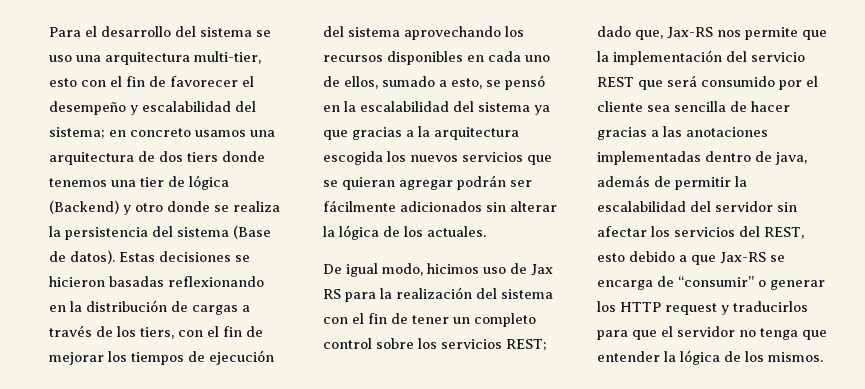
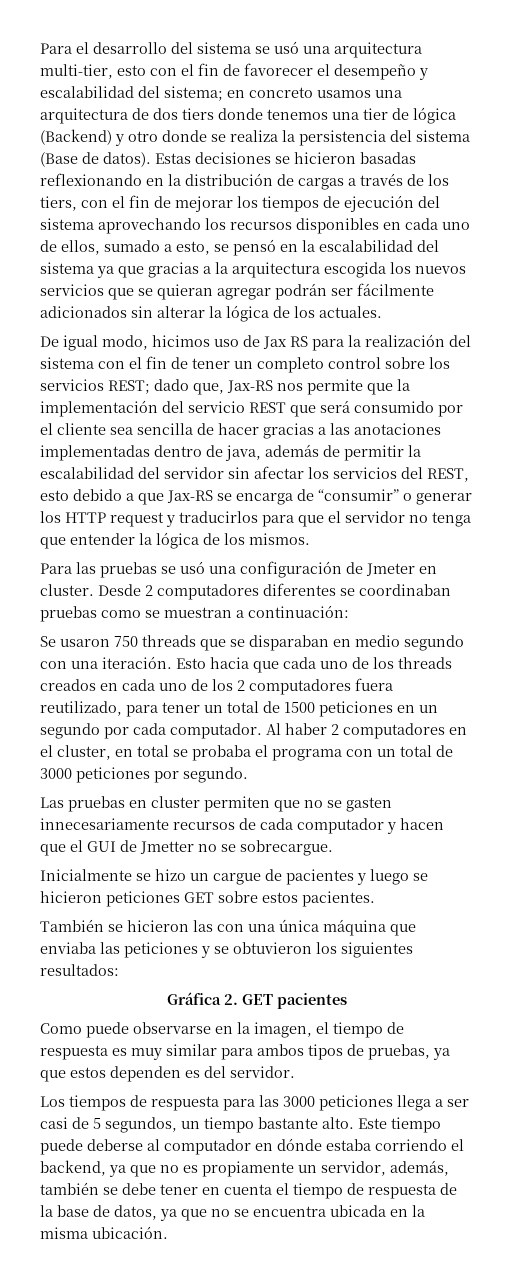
- Para el desarrollo del sistema se uso una arquitectura multi-tier, esto con el fin de favorecer el desempeño y escalabilidad del sistema; en concreto usamos una arquitectura de dos tiers donde tenemos una tier de lógica (Backend) y otro donde se realiza la persistencia del sistema (Base de datos).
+ Para el desarrollo del sistema se usó una arquitectura multi-tier, esto con el fin de favorecer el desempeño y escalabilidad del sistema; en concreto usamos una arquitectura de dos tiers donde tenemos una tier de lógica (Backend) y otro donde se realiza la persistencia del sistema (Base de datos).
+ Para las pruebas se usó una configuración de Jmeter en cluster. Desde 2 computadores diferentes se coordinaban pruebas como se muestran a continuación:
+ Se usaron 750 threads que se disparaban en medio segundo con una iteración. Esto hacia que cada uno de los threads creados en cada uno de los 2 computadores fuera reutilizado, para tener un total de 1500 peticiones en un segundo por cada computador. Al haber 2 computadores en el cluster, en total se probaba el programa con un total de 3000 peticiones por segundo.
+ Las pruebas en cluster permiten que no se gasten innecesariamente recursos de cada computador y hacen que el GUI de Jmetter no se sobrecargue.
+ Inicialmente se hizo un cargue de pacientes y luego se hicieron peticiones GET sobre estos pacientes.
+ También se hicieron las con una única máquina que enviaba las peticiones y se obtuvieron los siguientes resultados:
+ Gráfica 2. GET pacientes
+ Como puede observarse en la imagen, el tiempo de respuesta es muy similar para ambos tipos de pruebas, ya que estos dependen es del servidor.
+ Los tiempos de respuesta para las 3000 peticiones llega a ser casi de 5 segundos, un tiempo bastante alto. Este tiempo puede deberse al computador en dónde estaba corriendo el backend, ya que no es propiamente un servidor, además, también se debe tener en cuenta el tiempo de respuesta de la base de datos, ya que no se encuentra ubicada en la misma ubicación.

